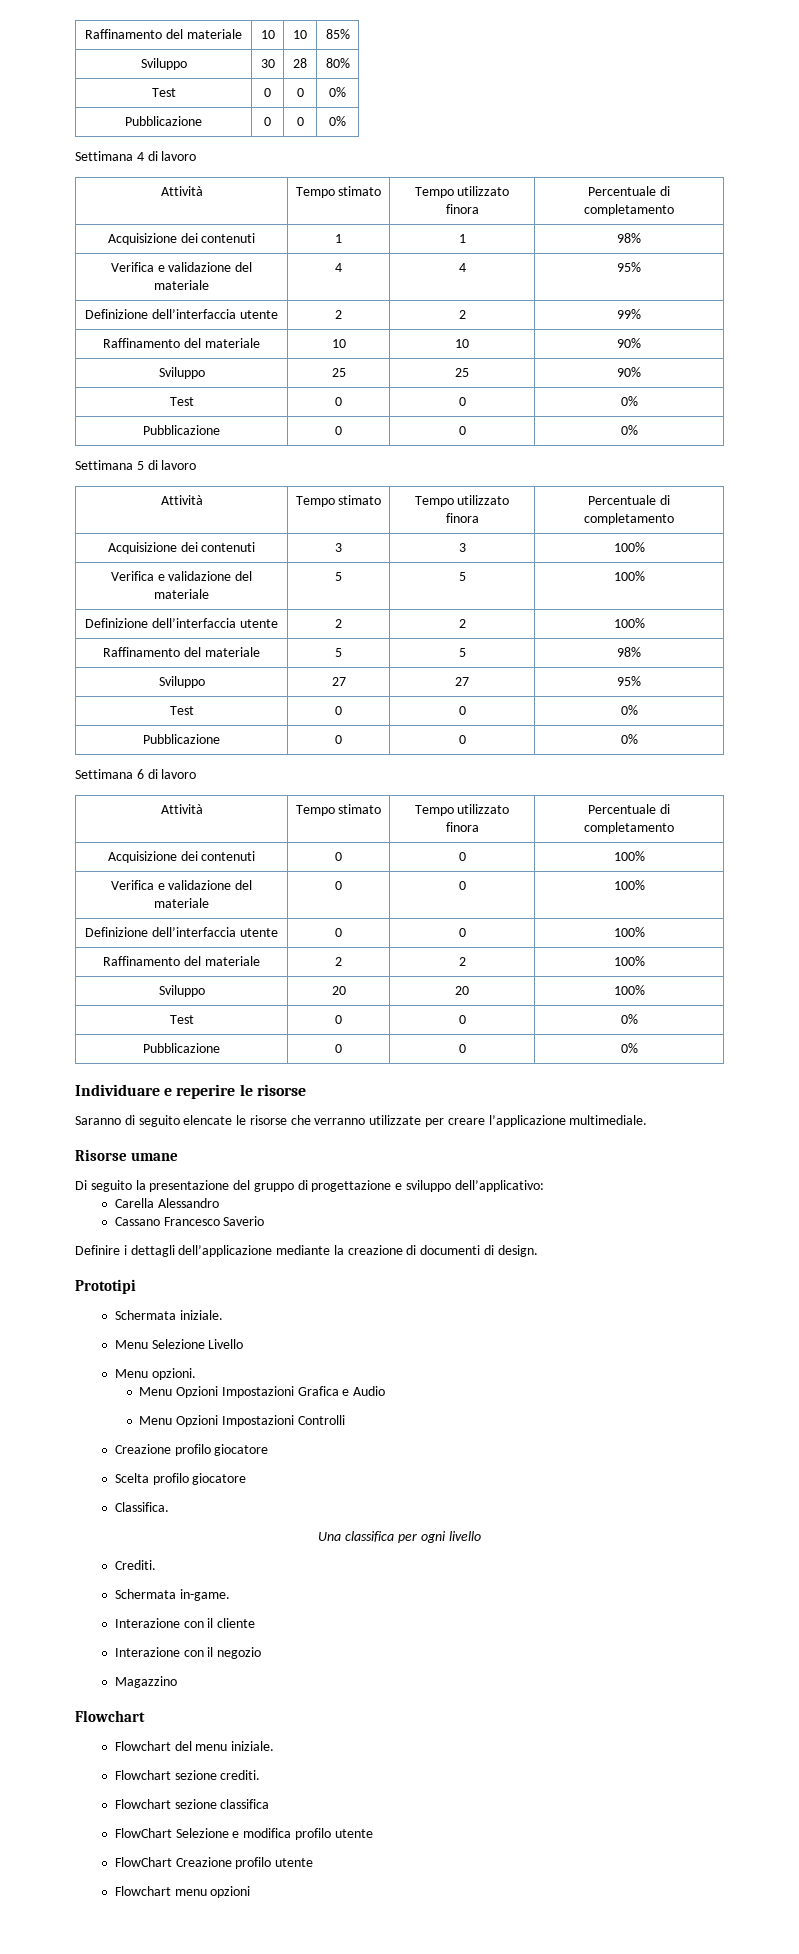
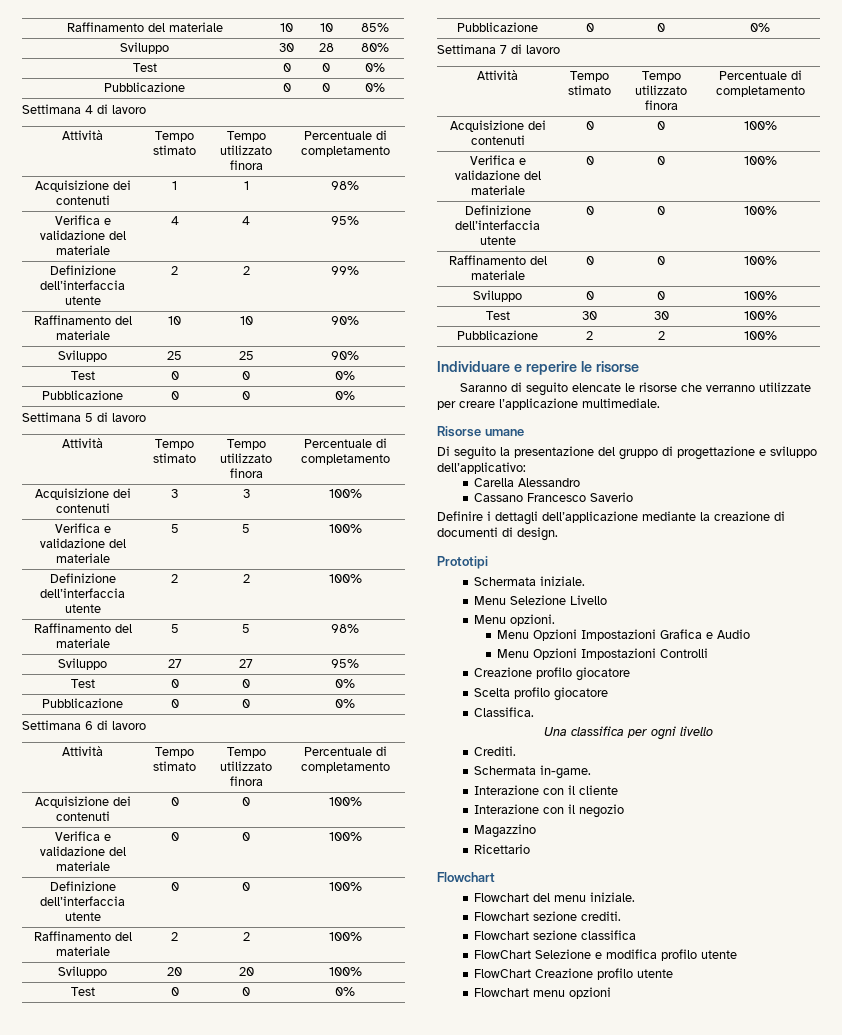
+ Settimana 7 di lavoro
+ Attività | Tempo stimato | Tempo utilizzato finora | Percentuale di completamento
+ Acquisizione dei contenuti | 0 | 0 | 100%
+ Verifica e validazione del materiale | 0 | 0 | 100%
+ Definizione dell’interfaccia utente | 0 | 0 | 100%
+ Raffinamento del materiale | 0 | 0 | 100%
+ Sviluppo | 0 | 0 | 100%
+ Test | 30 | 30 | 100%
+ Pubblicazione | 2 | 2 | 100%
+ Ricettario

